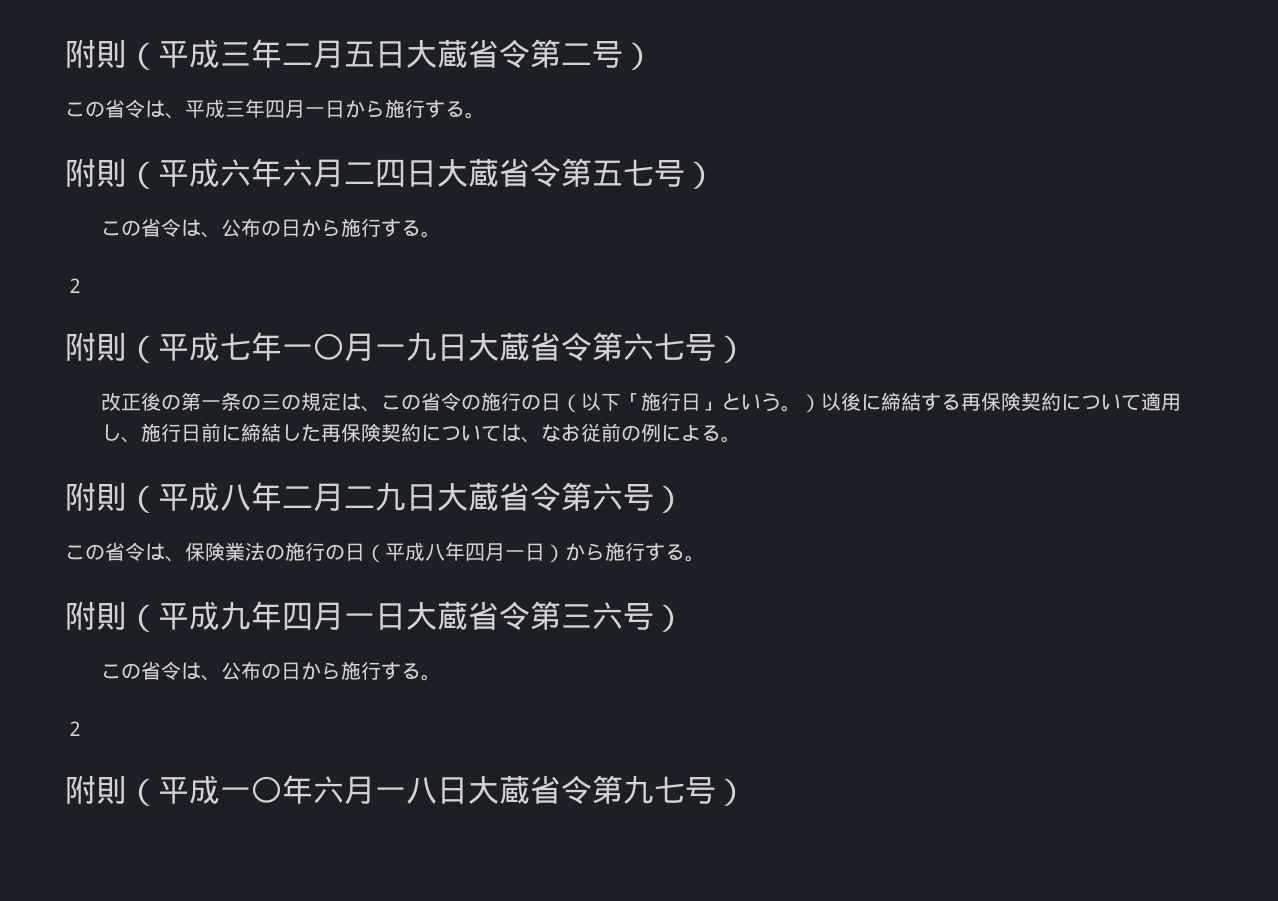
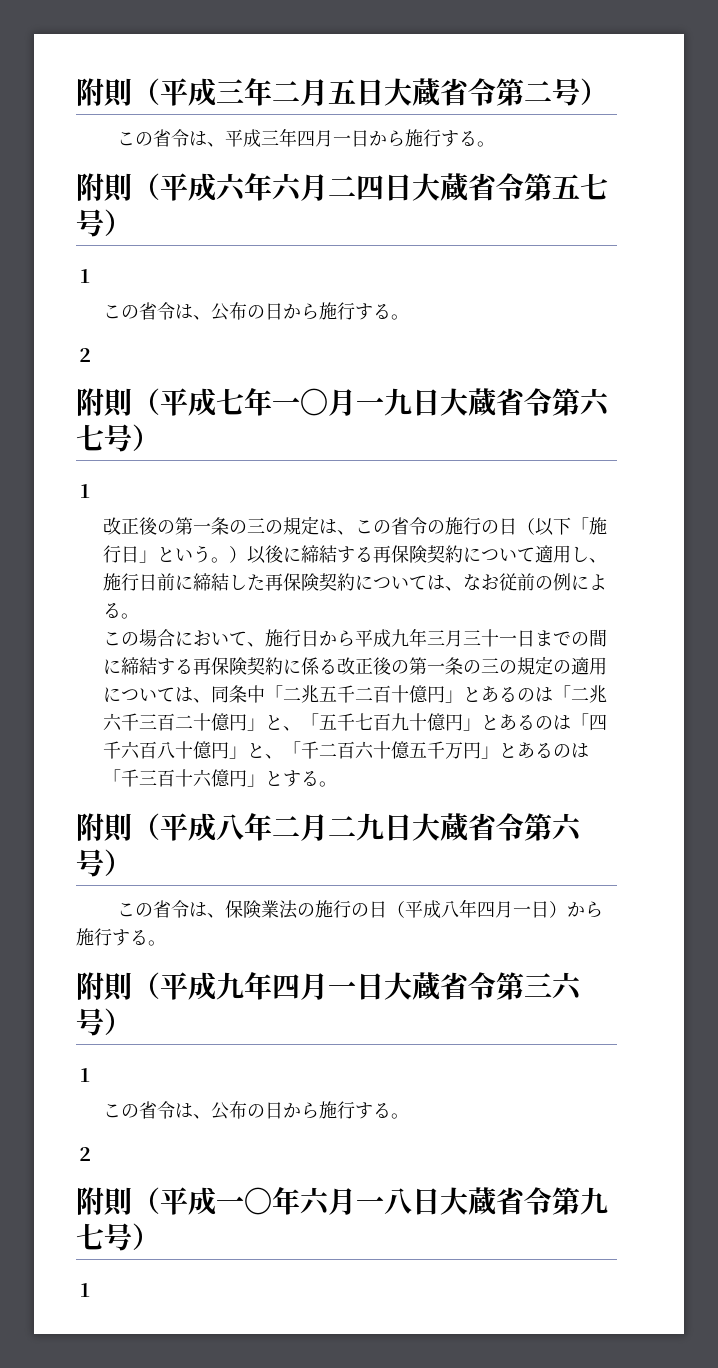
  附則（平成六年六月二四日大蔵省令第五七号）
+ １
  附則（平成七年一〇月一九日大蔵省令第六七号）
+ １
+ この場合において、施行日から平成九年三月三十一日までの間に締結する再保険契約に係る改正後の第一条の三の規定の適用については、同条中「二兆五千二百十億円」とあるのは「二兆六千三百二十億円」と、「五千七百九十億円」とあるのは「四千六百八十億円」と、「千二百六十億五千万円」とあるのは「千三百十六億円」とする。
  附則（平成九年四月一日大蔵省令第三六号）
+ １
  附則（平成一〇年六月一八日大蔵省令第九七号）
+ １

